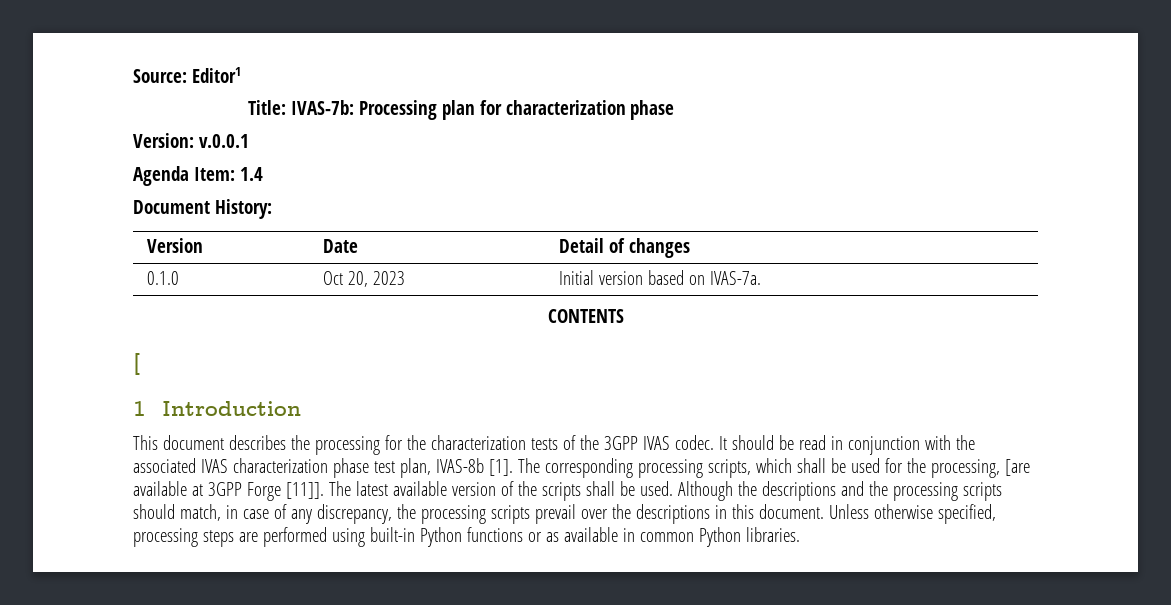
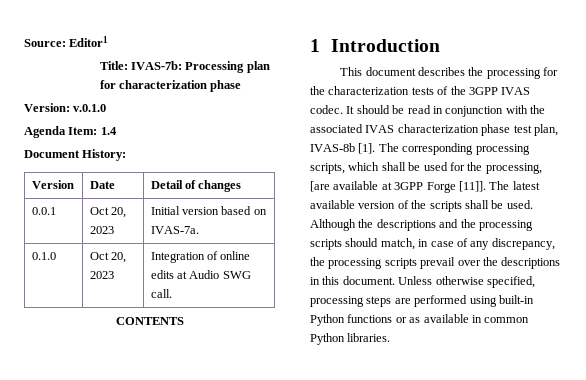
- Version: v.0.0.1
+ Version: v.0.1.0
- 0.1.0 | Oct 20, 2023 | Initial version based on IVAS-7a.
+ 0.0.1 | Oct 20, 2023 | Initial version based on IVAS-7a.
+ 0.1.0 | Oct 20, 2023 | Integration of online edits at Audio SWG call.
- [

